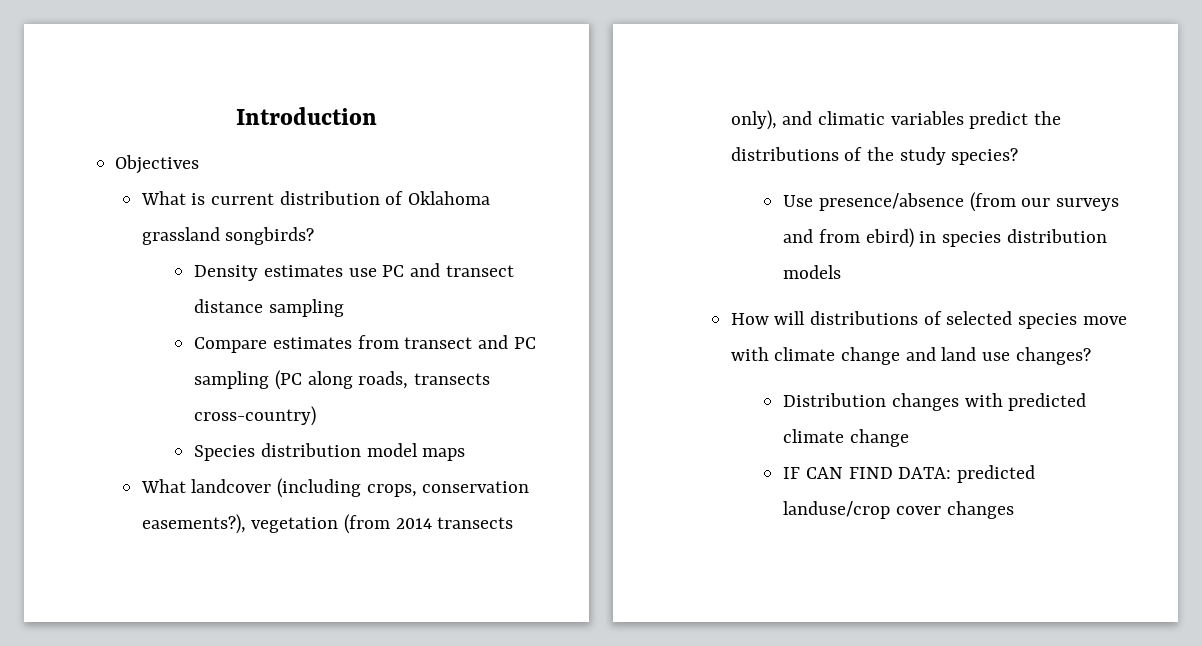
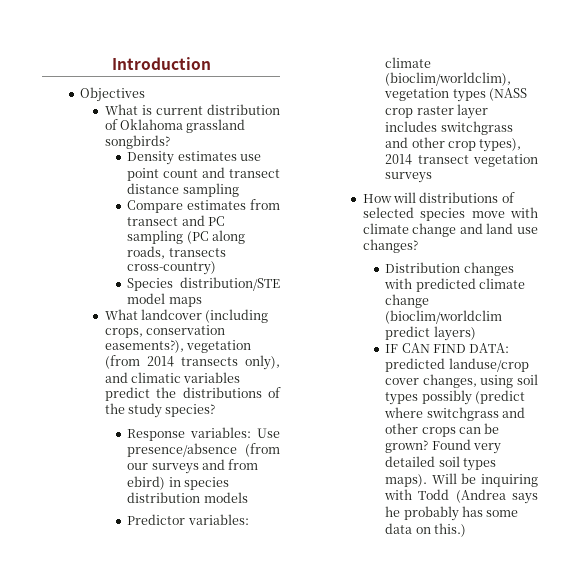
- Density estimates use PC and transect distance sampling
+ Density estimates use point count and transect distance sampling
- Species distribution model maps
+ Species distribution/STE model maps
- Use presence/absence (from our surveys and from ebird) in species distribution models
+ Response variables: Use presence/absence (from our surveys and from ebird) in species distribution models
+ Predictor variables: climate (bioclim/worldclim), vegetation types (NASS crop raster layer includes switchgrass and other crop types), 2014 transect vegetation surveys
- Distribution changes with predicted climate change
+ Distribution changes with predicted climate change (bioclim/worldclim predict layers)
- IF CAN FIND DATA: predicted landuse/crop cover changes
+ IF CAN FIND DATA: predicted landuse/crop cover changes, using soil types possibly (predict where switchgrass and other crops can be grown? Found very detailed soil types maps). Will be inquiring with Todd (Andrea says he probably has some data on this.)

